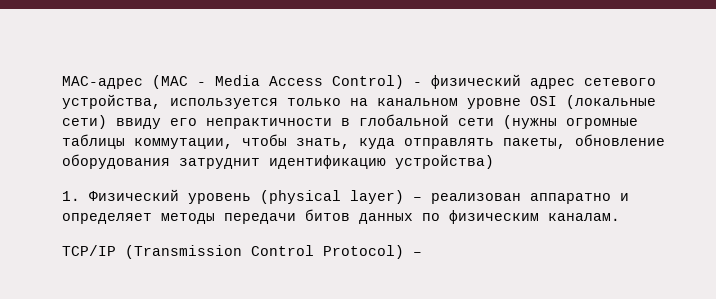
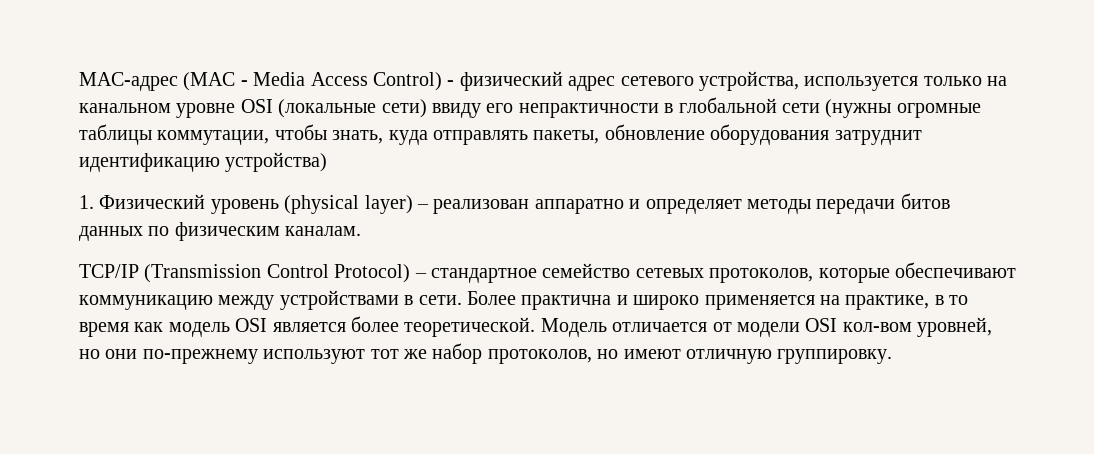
- TCP/IP (Transmission Control Protocol) –
+ TCP/IP (Transmission Control Protocol) – стандартное семейство сетевых протоколов, которые обеспечивают коммуникацию между устройствами в сети. Более практична и широко применяется на практике, в то время как модель OSI является более теоретической. Модель отличается от модели OSI кол-вом уровней, но они по-прежнему используют тот же набор протоколов, но имеют отличную группировку.

